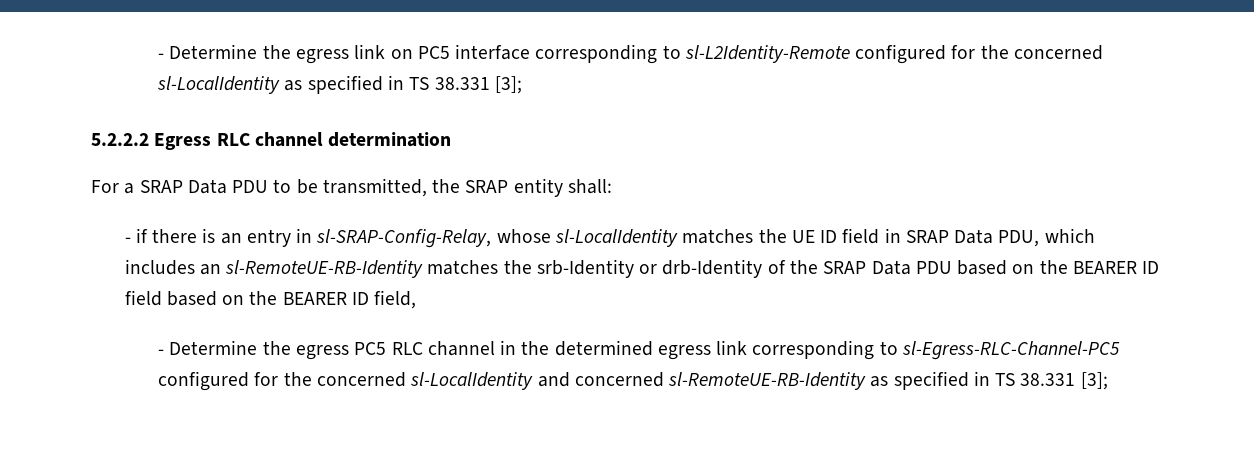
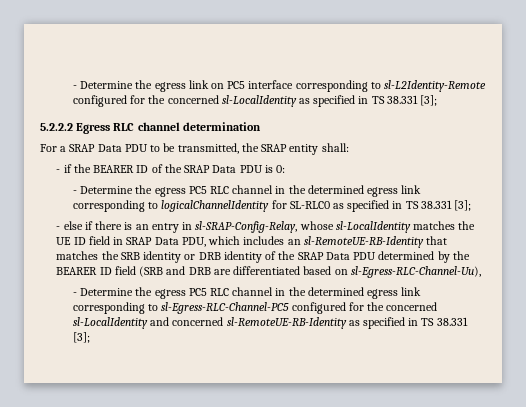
- - if there is an entry in sl-SRAP-Config-Relay, whose sl-LocalIdentity matches the UE ID field in SRAP Data PDU, which includes an sl-RemoteUE-RB-Identity matches the srb-Identity or drb-Identity of the SRAP Data PDU based on the BEARER ID field based on the BEARER ID field,
+ - if the BEARER ID of the SRAP Data PDU is 0:
+ - Determine the egress PC5 RLC channel in the determined egress link corresponding to logicalChannelIdentity for SL-RLC0 as specified in TS 38.331 [3];
+ - else if there is an entry in sl-SRAP-Config-Relay, whose sl-LocalIdentity matches the UE ID field in SRAP Data PDU, which includes an sl-RemoteUE-RB-Identity that matches the SRB identity or DRB identity of the SRAP Data PDU determined by the BEARER ID field (SRB and DRB are differentiated based on sl-Egress-RLC-Channel-Uu),

